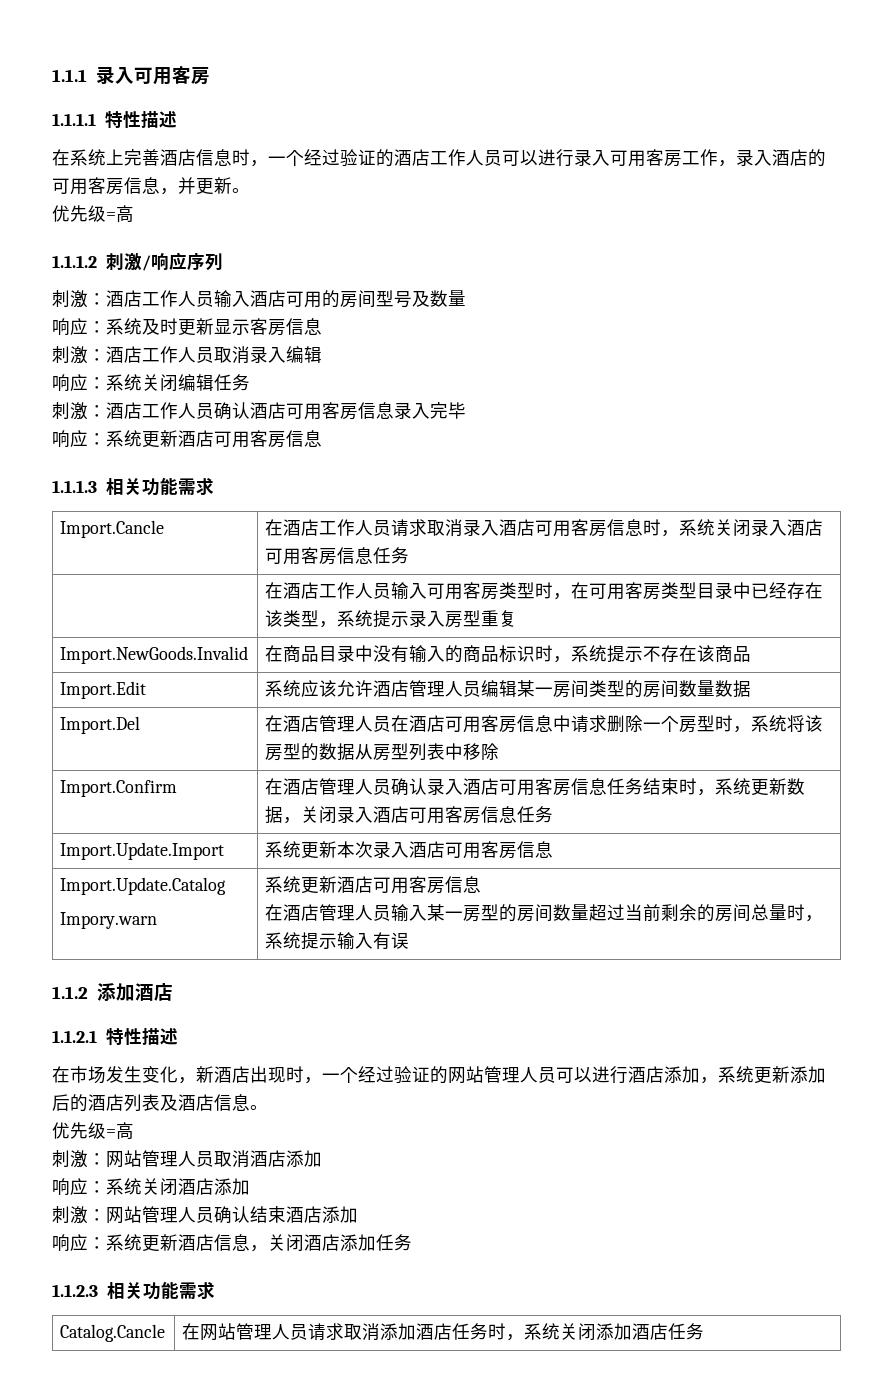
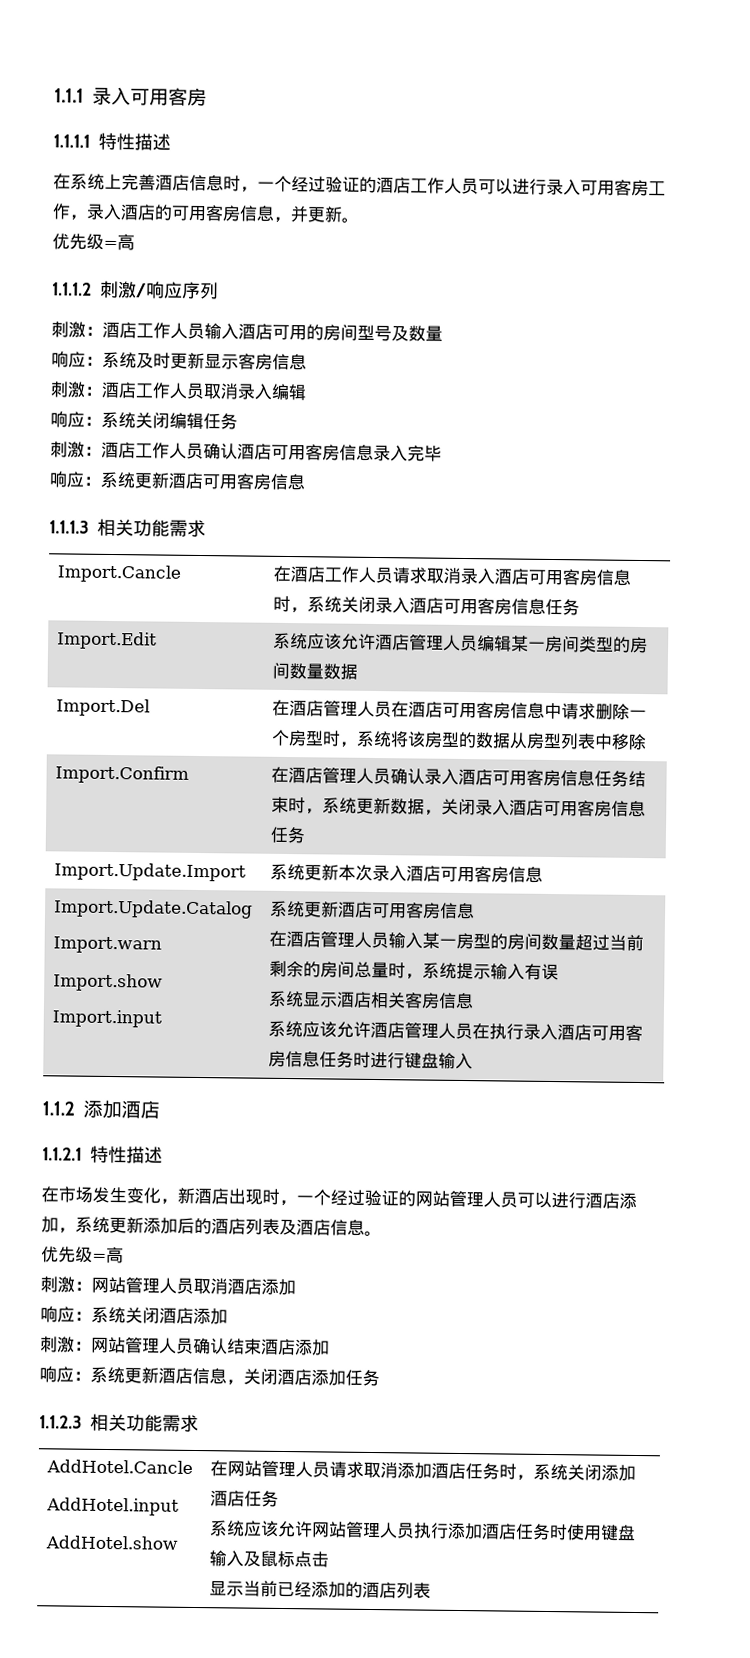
- | 在酒店工作人员输入可用客房类型时，在可用客房类型目录中已经存在该类型，系统提示录入房型重复
- Import.NewGoods.Invalid | 在商品目录中没有输入的商品标识时，系统提示不存在该商品
- Impory.warn
+ Import.warn
+ Import.show
+ Import.input
+ 系统显示酒店相关客房信息
+ 系统应该允许酒店管理人员在执行录入酒店可用客房信息任务时进行键盘输入
- Catalog.Cancle | 在网站管理人员请求取消添加酒店任务时，系统关闭添加酒店任务
+ AddHotel.Cancle
+ AddHotel.input
+ AddHotel.show | 在网站管理人员请求取消添加酒店任务时，系统关闭添加酒店任务
+ 系统应该允许网站管理人员执行添加酒店任务时使用键盘输入及鼠标点击
+ 显示当前已经添加的酒店列表

